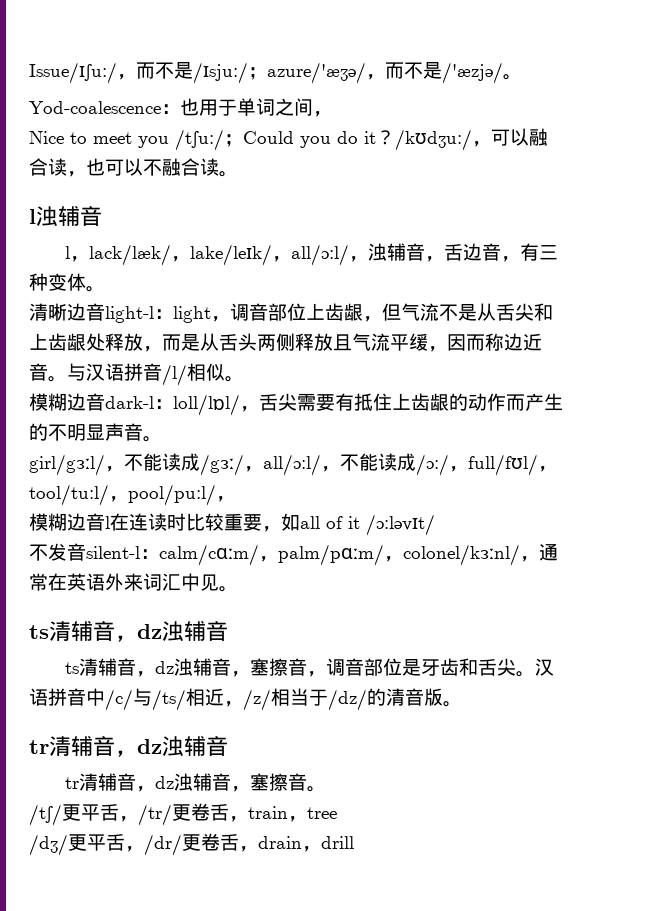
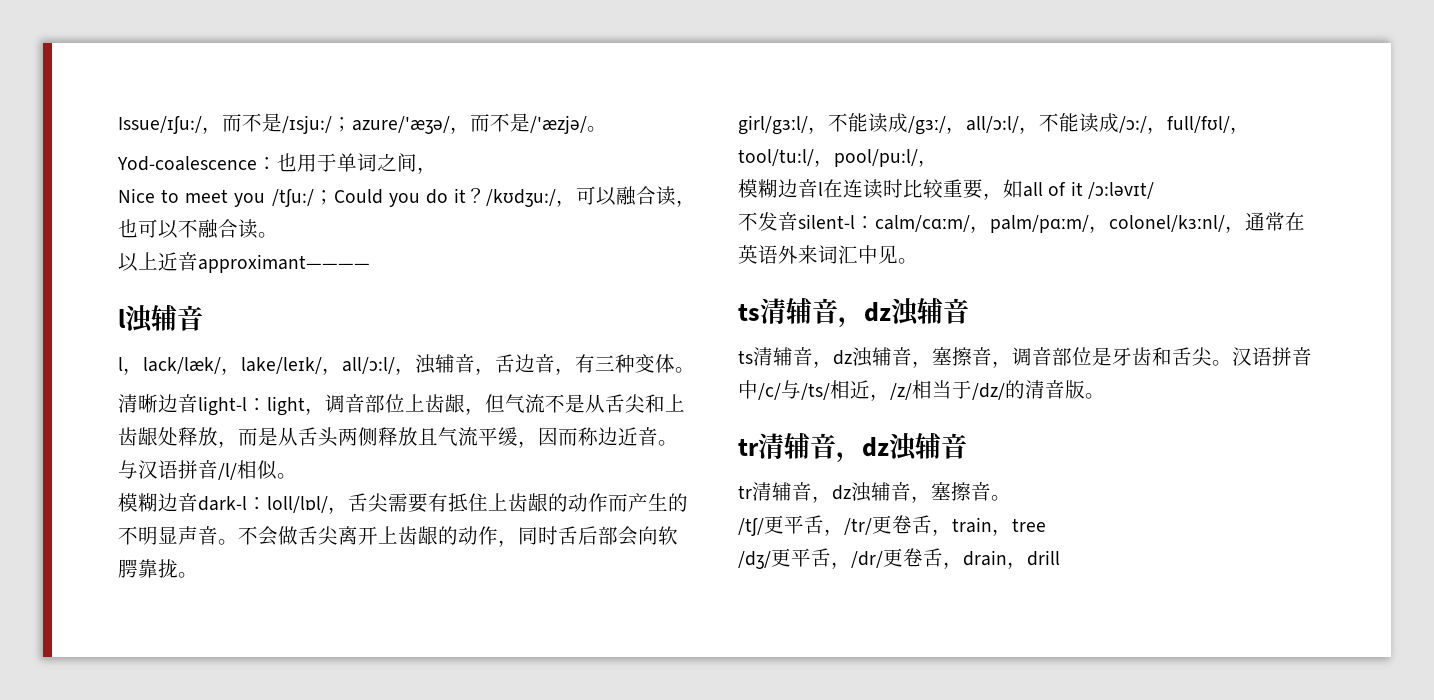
+ 以上近音approximant————
+ 不会做舌尖离开上齿龈的动作，同时舌后部会向软腭靠拢。

